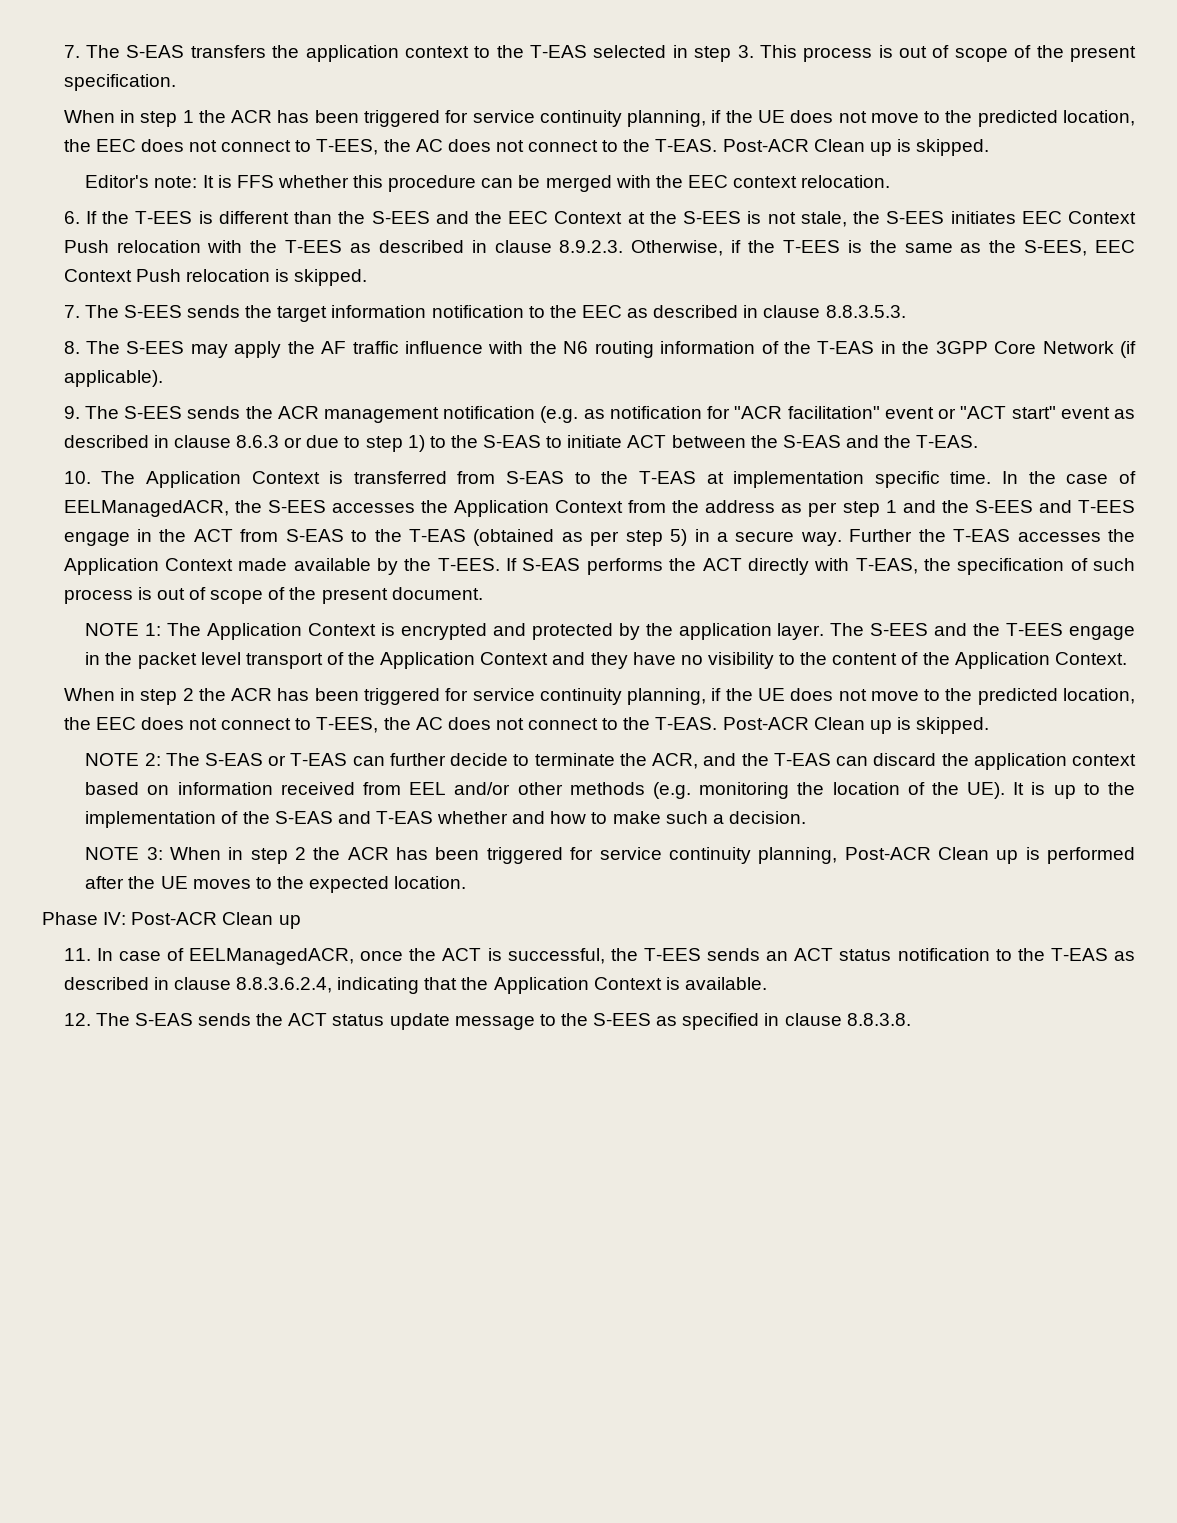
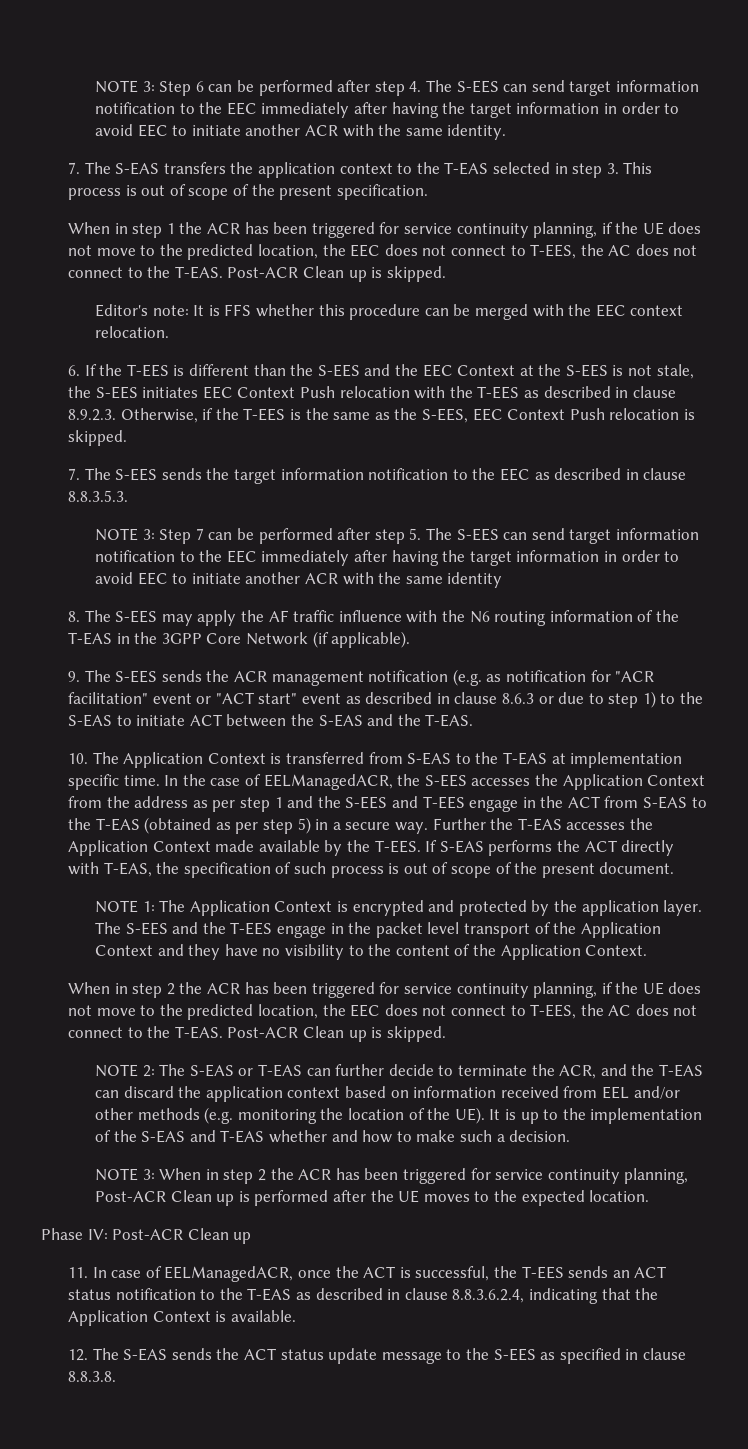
+ NOTE 3: Step 6 can be performed after step 4. The S-EES can send target information notification to the EEC immediately after having the target information in order to avoid EEC to initiate another ACR with the same identity.
+ NOTE 3: Step 7 can be performed after step 5. The S-EES can send target information notification to the EEC immediately after having the target information in order to avoid EEC to initiate another ACR with the same identity

